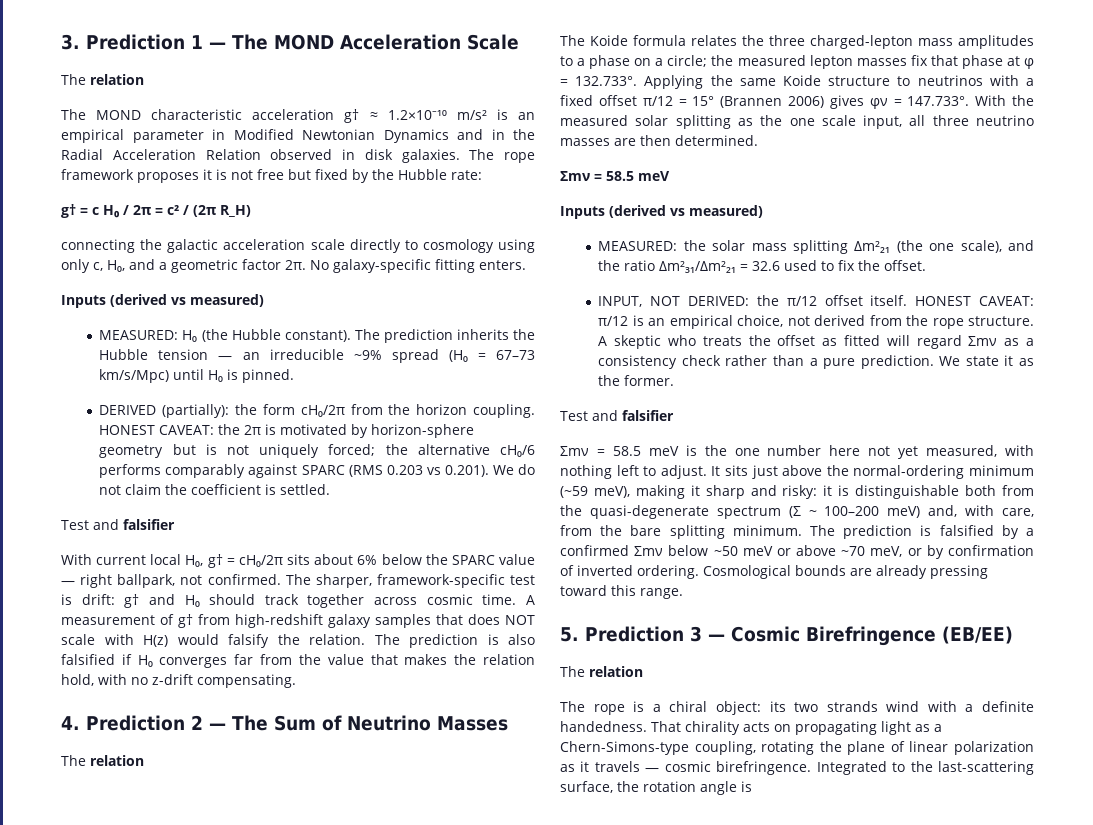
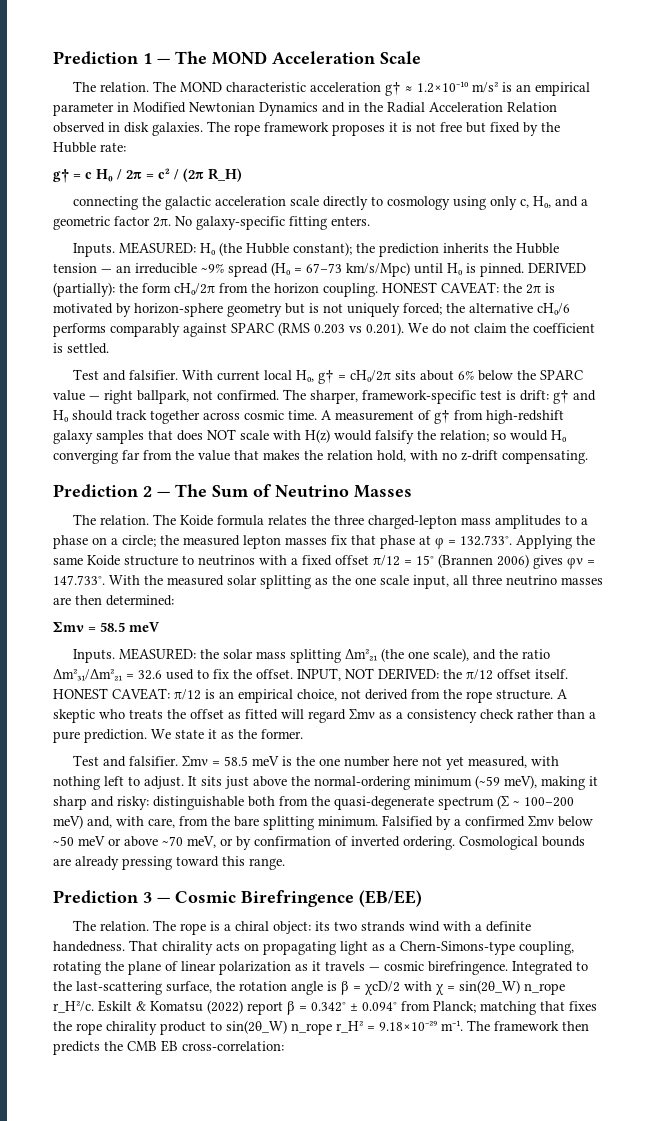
- 3. Prediction 1 — The MOND Acceleration Scale
- The relation
- The MOND characteristic acceleration g† ≈ 1.2×10⁻¹⁰ m/s² is an empirical parameter in Modified Newtonian Dynamics and in the Radial Acceleration Relation observed in disk galaxies.
+ Prediction 1 — The MOND Acceleration Scale
+ The relation. The MOND characteristic acceleration g† ≈ 1.2×10⁻¹⁰ m/s² is an empirical parameter in Modified Newtonian Dynamics and in the Radial Acceleration Relation observed in disk galaxies.
  No galaxy-specific fitting enters.
- Inputs (derived vs measured)
- MEASURED: H₀ (the Hubble constant). The prediction inherits the Hubble tension — an irreducible ~9% spread (H₀ = 67–73 km/s/Mpc) until H₀ is pinned.
- DERIVED (partially): the form cH₀/2π from the horizon coupling.
+ Inputs. MEASURED: H₀ (the Hubble constant); the prediction inherits the Hubble tension — an irreducible ~9% spread (H₀ = 67–73 km/s/Mpc) until H₀ is pinned. DERIVED (partially): the form cH₀/2π from the horizon coupling.
  HONEST CAVEAT: the 2π is motivated by horizon-sphere geometry but is not uniquely forced; the alternative cH₀/6 performs comparably against SPARC (RMS 0.203 vs 0.201). We do not claim the coefficient is settled.
- Test and falsifier
- With current local H₀, g† = cH₀/2π sits about 6% below the SPARC value — right ballpark, not confirmed.
+ Test and falsifier. With current local H₀, g† = cH₀/2π sits about 6% below the SPARC value — right ballpark, not confirmed.
- A measurement of g† from high-redshift galaxy samples that does NOT scale with H(z) would falsify the relation. The prediction is also falsified if H₀ converges far from the value that makes the relation hold, with no z-drift compensating.
+ A measurement of g† from high-redshift galaxy samples that does NOT scale with H(z) would falsify the relation; so would H₀ converging far from the value that makes the relation hold, with no z-drift compensating.
- 4. Prediction 2 — The Sum of Neutrino Masses
- The relation
- The Koide formula relates the three charged-lepton mass amplitudes to a phase on a circle;
+ Prediction 2 — The Sum of Neutrino Masses
+ The relation. The Koide formula relates the three charged-lepton mass amplitudes to a phase on a circle;
- the measured lepton masses fix that phase at φ = 132.733°. Applying the same Koide structure to neutrinos with a fixed offset π/12 = 15° (Brannen 2006) gives φν = 147.733°. With the measured solar splitting as the one scale input, all three neutrino masses are then determined.
+ the measured lepton masses fix that phase at φ = 132.733°. Applying the same Koide structure to neutrinos with a fixed offset π/12 = 15° (Brannen 2006) gives φν = 147.733°. With the measured solar splitting as the one scale input, all three neutrino masses are then determined:
  Σmν = 58.5 meV
- Inputs (derived vs measured)
- MEASURED:
+ Inputs. MEASURED:
- the solar mass splitting Δm²₂₁ (the one scale), and the ratio Δm²₃₁/Δm²₂₁ = 32.6 used to fix the offset.
- INPUT, NOT DERIVED:
+ the solar mass splitting Δm²₂₁ (the one scale), and the ratio Δm²₃₁/Δm²₂₁ = 32.6 used to fix the offset. INPUT, NOT DERIVED:
  We state it as the former.
- Test and falsifier
- Σmν = 58.5 meV is the one number here not yet measured, with nothing left to adjust.
+ Test and falsifier. Σmν = 58.5 meV is the one number here not yet measured, with nothing left to adjust.
- It sits just above the normal-ordering minimum (~59 meV), making it sharp and risky: it is distinguishable both from the quasi-degenerate spectrum (Σ ~ 100–200 meV) and, with care, from the bare splitting minimum.
+ It sits just above the normal-ordering minimum (~59 meV), making it sharp and risky: distinguishable both from the quasi-degenerate spectrum (Σ ~ 100–200 meV) and, with care, from the bare splitting minimum.
- The prediction is falsified by a confirmed Σmν below ~50 meV or above ~70 meV, or by confirmation of inverted ordering.
+ Falsified by a confirmed Σmν below ~50 meV or above ~70 meV, or by confirmation of inverted ordering.
- 5. Prediction 3 — Cosmic Birefringence (EB/EE)
- The relation
- The rope is a chiral object: its two strands wind with a definite handedness.
+ Prediction 3 — Cosmic Birefringence (EB/EE)
+ The relation. The rope is a chiral object: its two strands wind with a definite handedness.
- Integrated to the last-scattering surface, the rotation angle is
+ Integrated to the last-scattering surface, the rotation angle is β = χcD/2 with χ = sin(2θ_W) n_rope r_H²/c. Eskilt & Komatsu (2022) report β = 0.342° ± 0.094° from Planck; matching that fixes the rope chirality product to sin(2θ_W) n_rope r_H² = 9.18×10⁻²⁹ m⁻¹. The framework then predicts the CMB EB cross-correlation:

